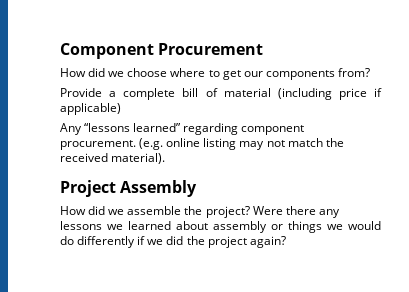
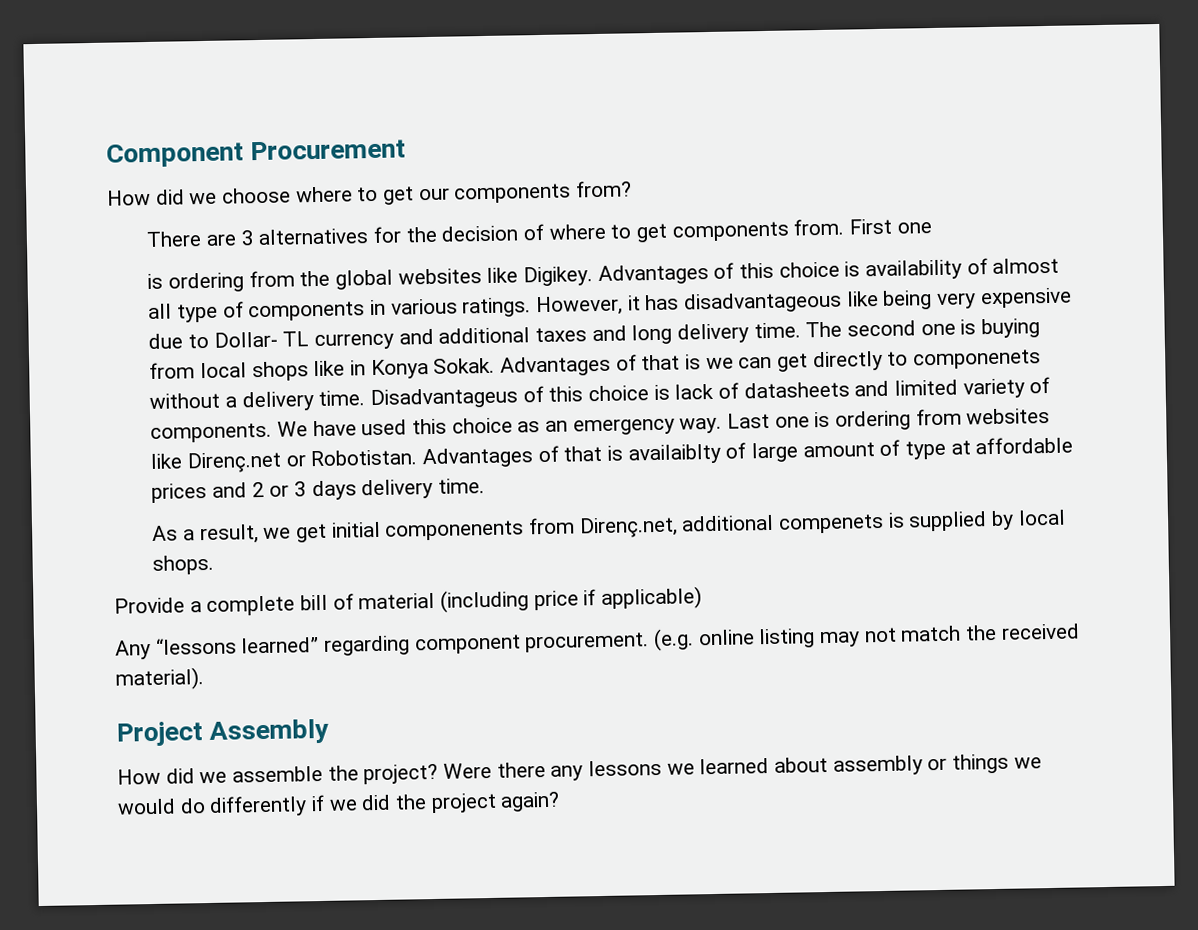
+ There are 3 alternatives for the decision of where to get components from. First one
+ is ordering from the global websites like Digikey. Advantages of this choice is availability of almost all type of components in various ratings. However, it has disadvantageous like being very expensive due to Dollar- TL currency and additional taxes and long delivery time. The second one is buying from local shops like in Konya Sokak. Advantages of that is we can get directly to componenets without a delivery time. Disadvantageus of this choice is lack of datasheets and limited variety of components. We have used this choice as an emergency way. Last one is ordering from websites like Direnç.net or Robotistan. Advantages of that is availaiblty of large amount of type at affordable prices and 2 or 3 days delivery time.
+ As a result, we get initial componenents from Direnç.net, additional compenets is supplied by local shops.

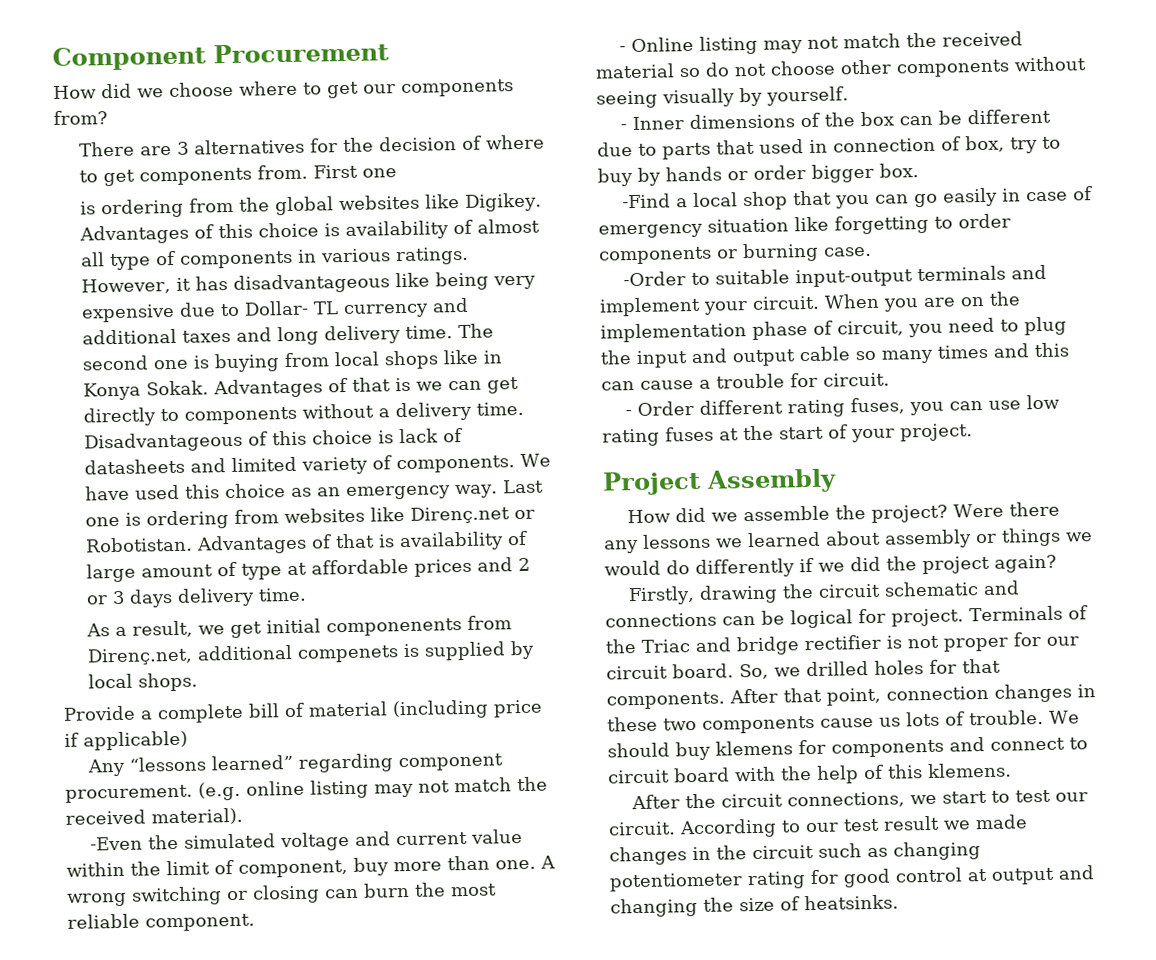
- Advantages of that is we can get directly to componenets without a delivery time.
+ Advantages of that is we can get directly to components without a delivery time.
- Disadvantageus of this choice is lack of datasheets and limited variety of components.
+ Disadvantageous of this choice is lack of datasheets and limited variety of components.
- Advantages of that is availaiblty of large amount of type at affordable prices and 2 or 3 days delivery time.
+ Advantages of that is availability of large amount of type at affordable prices and 2 or 3 days delivery time.
+ -Even the simulated voltage and current value within the limit of component, buy more than one. A wrong switching or closing can burn the most reliable component.
+ - Online listing may not match the received material so do not choose other components without seeing visually by yourself.
+ - Inner dimensions of the box can be different due to parts that used in connection of box, try to buy by hands or order bigger box.
+ -Find a local shop that you can go easily in case of emergency situation like forgetting to order components or burning case.
+ -Order to suitable input-output terminals and implement your circuit. When you are on the implementation phase of circuit, you need to plug the input and output cable so many times and this can cause a trouble for circuit.
+ - Order different rating fuses, you can use low rating fuses at the start of your project.
+ Firstly, drawing the circuit schematic and connections can be logical for project. Terminals of the Triac and bridge rectifier is not proper for our circuit board. So, we drilled holes for that components. After that point, connection changes in these two components cause us lots of trouble. We should buy klemens for components and connect to circuit board with the help of this klemens.
+ After the circuit connections, we start to test our circuit. According to our test result we made changes in the circuit such as changing potentiometer rating for good control at output and changing the size of heatsinks.

